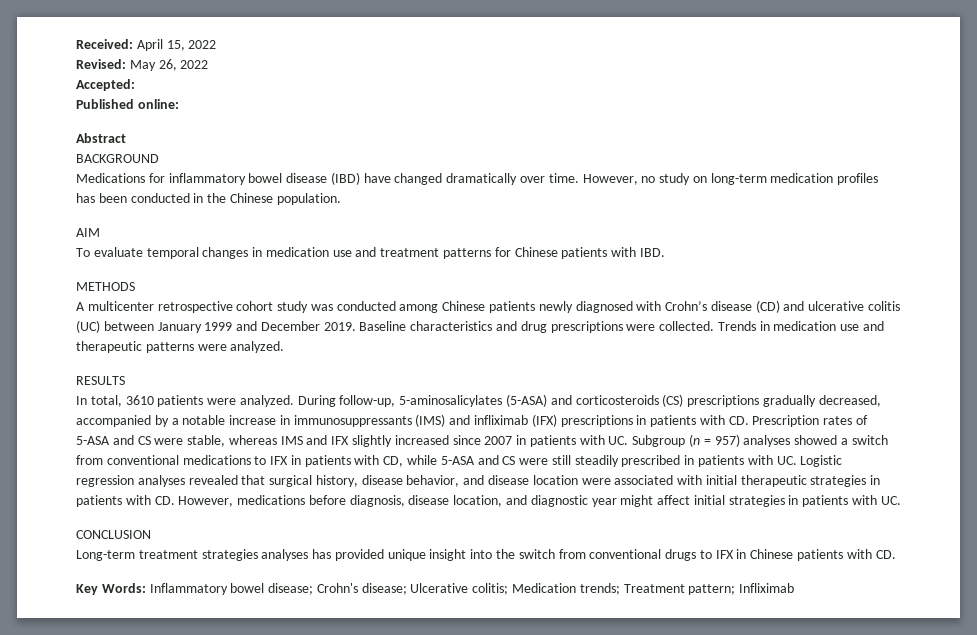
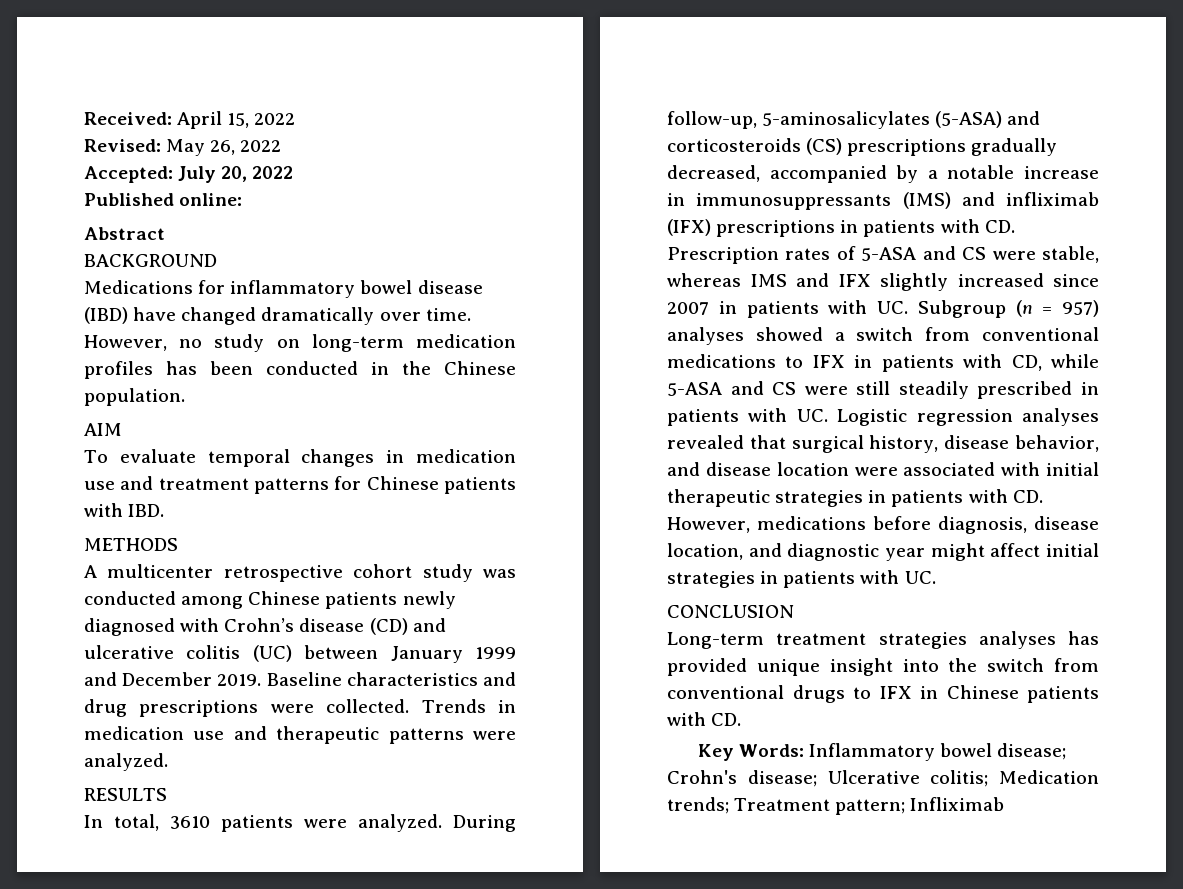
- Accepted:
+ Accepted: July 20, 2022

